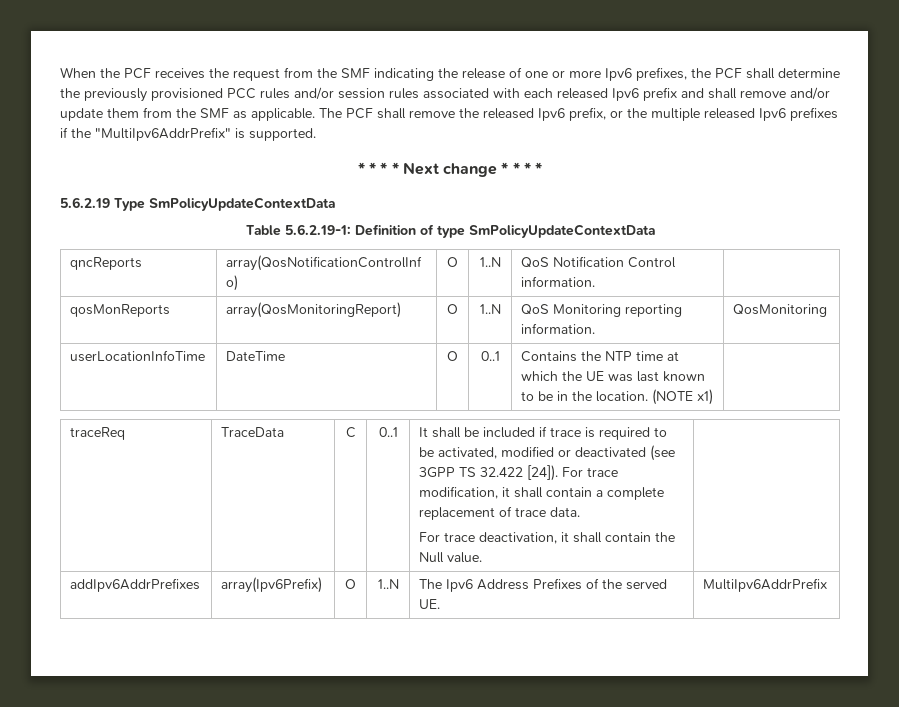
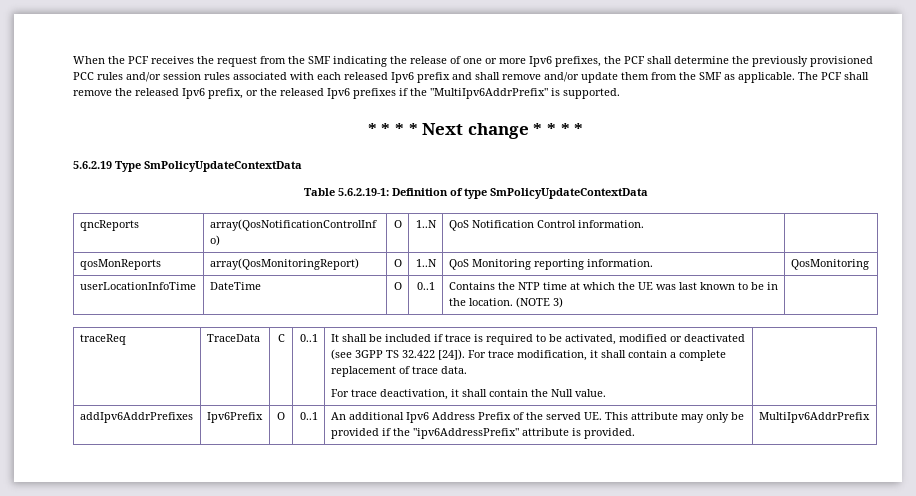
- The PCF shall remove the released Ipv6 prefix, or the multiple released Ipv6 prefixes if the "MultiIpv6AddrPrefix" is supported.
+ The PCF shall remove the released Ipv6 prefix, or the released Ipv6 prefixes if the "MultiIpv6AddrPrefix" is supported.
- userLocationInfoTime | DateTime | O | 0..1 | Contains the NTP time at which the UE was last known to be in the location. (NOTE x1) |
+ userLocationInfoTime | DateTime | O | 0..1 | Contains the NTP time at which the UE was last known to be in the location. (NOTE 3) |
- addIpv6AddrPrefixes | array(Ipv6Prefix) | O | 1..N | The Ipv6 Address Prefixes of the served UE. | MultiIpv6AddrPrefix
+ addIpv6AddrPrefixes | Ipv6Prefix | O | 0..1 | An additional Ipv6 Address Prefix of the served UE. This attribute may only be provided if the "ipv6AddressPrefix" attribute is provided. | MultiIpv6AddrPrefix

